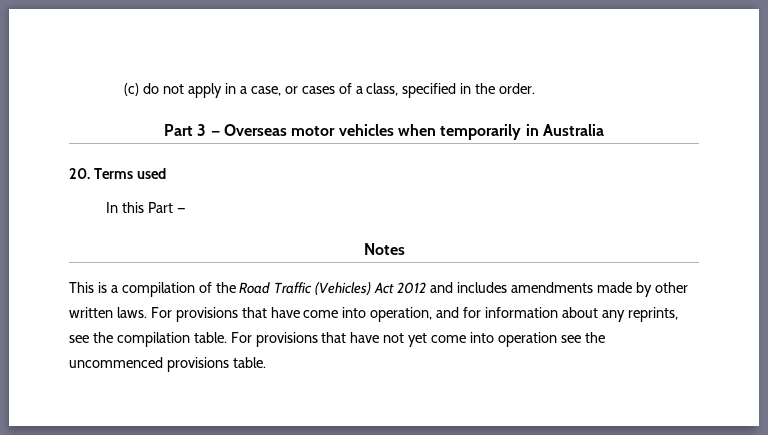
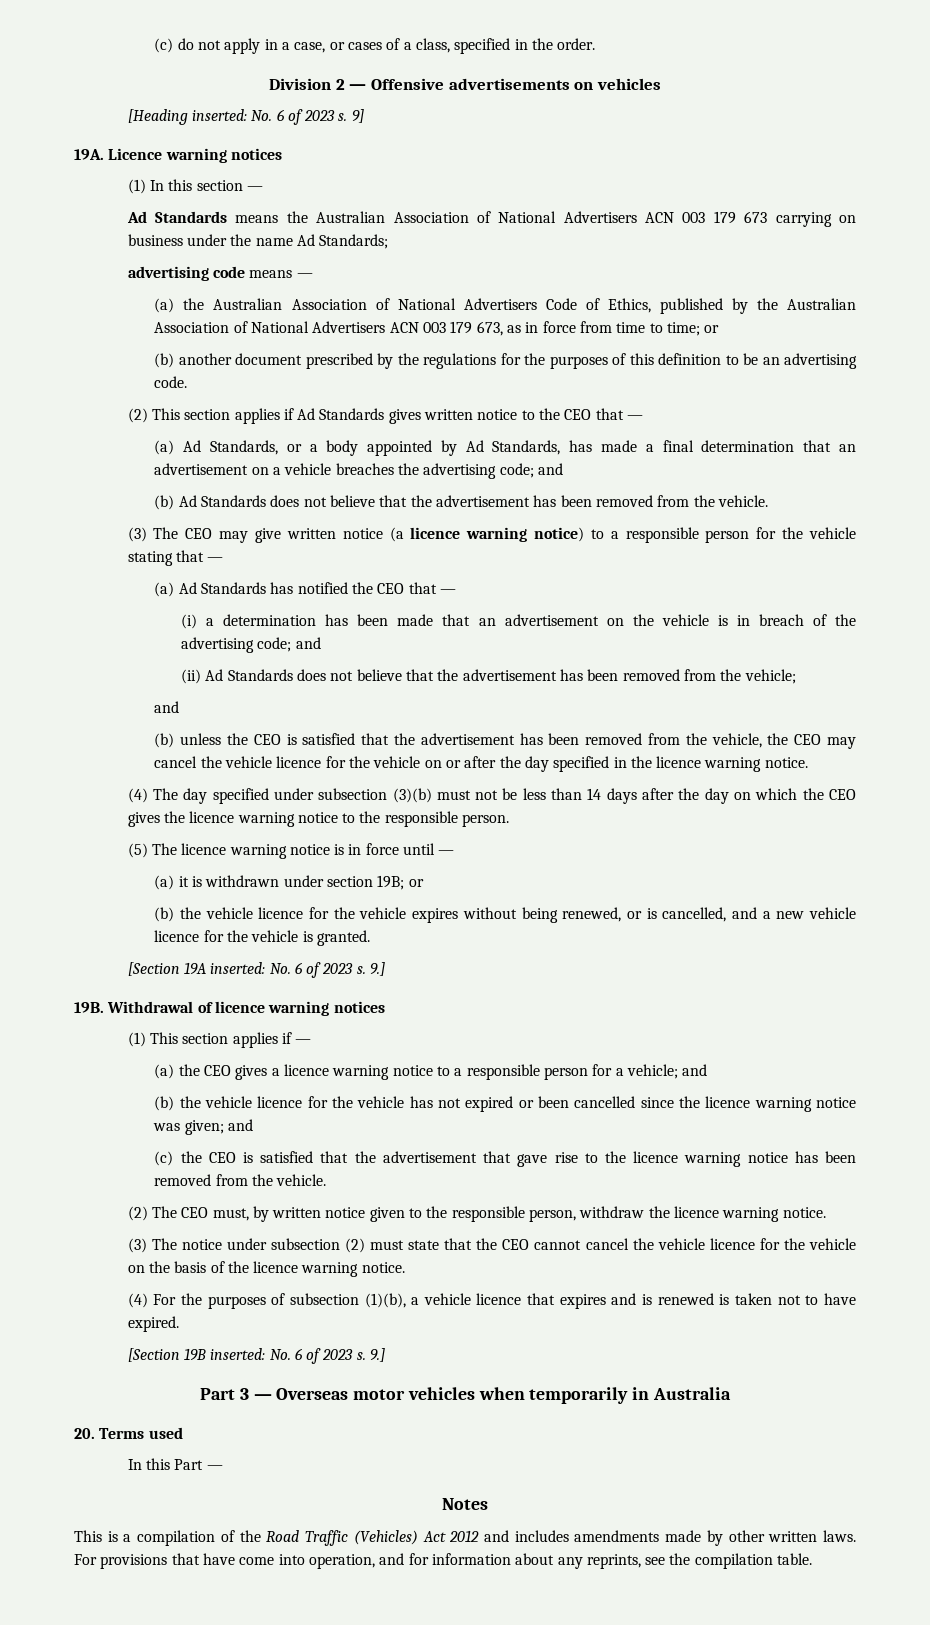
+ Division 2 — Offensive advertisements on vehicles
+ [Heading inserted: No. 6 of 2023 s. 9]
+ 19A. Licence warning notices
+ (1) In this section —
+ Ad Standards means the Australian Association of National Advertisers ACN 003 179 673 carrying on business under the name Ad Standards;
+ advertising code means —
+ (a) the Australian Association of National Advertisers Code of Ethics, published by the Australian Association of National Advertisers ACN 003 179 673, as in force from time to time; or
+ (b) another document prescribed by the regulations for the purposes of this definition to be an advertising code.
+ (2) This section applies if Ad Standards gives written notice to the CEO that —
+ (a) Ad Standards, or a body appointed by Ad Standards, has made a final determination that an advertisement on a vehicle breaches the advertising code; and
+ (b) Ad Standards does not believe that the advertisement has been removed from the vehicle.
+ (3) The CEO may give written notice (a licence warning notice) to a responsible person for the vehicle stating that —
+ (a) Ad Standards has notified the CEO that —
+ (i) a determination has been made that an advertisement on the vehicle is in breach of the advertising code; and
+ (ii) Ad Standards does not believe that the advertisement has been removed from the vehicle;
+ and
+ (b) unless the CEO is satisfied that the advertisement has been removed from the vehicle, the CEO may cancel the vehicle licence for the vehicle on or after the day specified in the licence warning notice.
+ (4) The day specified under subsection (3)(b) must not be less than 14 days after the day on which the CEO gives the licence warning notice to the responsible person.
+ (5) The licence warning notice is in force until —
+ (a) it is withdrawn under section 19B; or
+ (b) the vehicle licence for the vehicle expires without being renewed, or is cancelled, and a new vehicle licence for the vehicle is granted.
+ [Section 19A inserted: No. 6 of 2023 s. 9.]
+ 19B. Withdrawal of licence warning notices
+ (1) This section applies if —
+ (a) the CEO gives a licence warning notice to a responsible person for a vehicle; and
+ (b) the vehicle licence for the vehicle has not expired or been cancelled since the licence warning notice was given; and
+ (c) the CEO is satisfied that the advertisement that gave rise to the licence warning notice has been removed from the vehicle.
+ (2) The CEO must, by written notice given to the responsible person, withdraw the licence warning notice.
+ (3) The notice under subsection (2) must state that the CEO cannot cancel the vehicle licence for the vehicle on the basis of the licence warning notice.
+ (4) For the purposes of subsection (1)(b), a vehicle licence that expires and is renewed is taken not to have expired.
+ [Section 19B inserted: No. 6 of 2023 s. 9.]
- For provisions that have not yet come into operation see the uncommenced provisions table.

